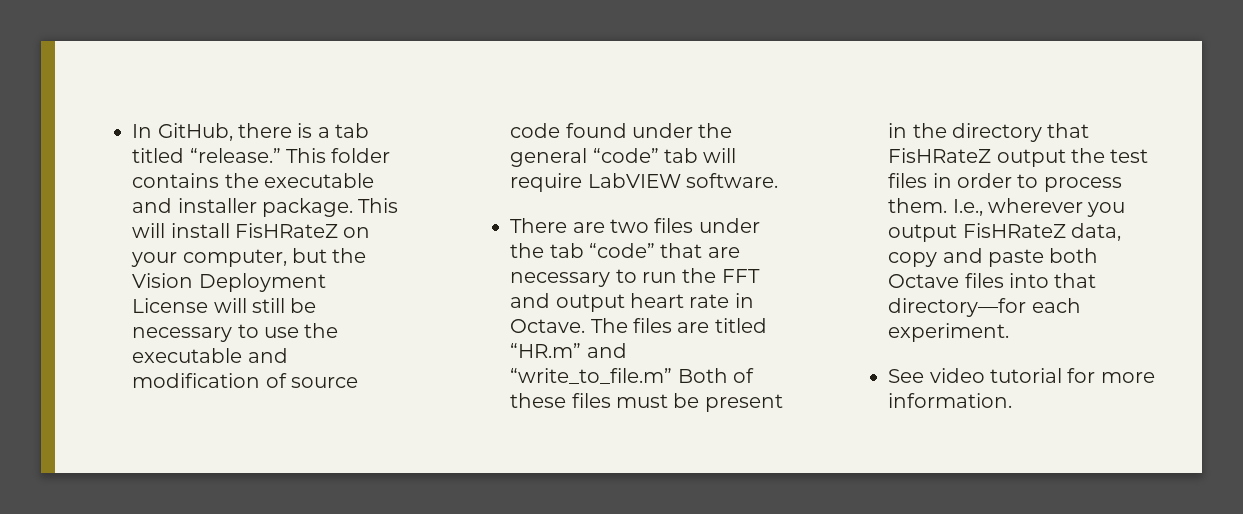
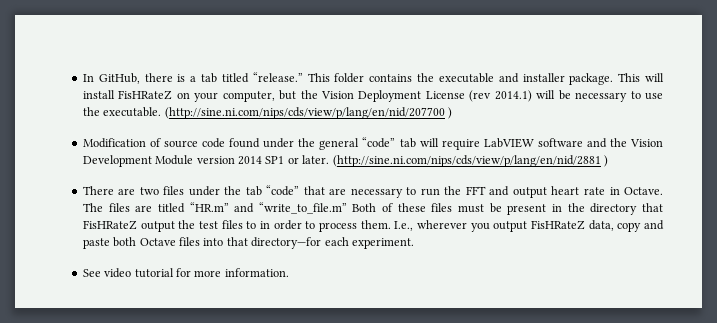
- This will install FisHRateZ on your computer, but the Vision Deployment License will still be necessary to use the executable and modification of source code found under the general “code” tab will require LabVIEW software.
+ This will install FisHRateZ on your computer, but the Vision Deployment License (rev 2014.1) will be necessary to use the executable. (http://sine.ni.com/nips/cds/view/p/lang/en/nid/207700 )
+ Modification of source code found under the general “code” tab will require LabVIEW software and the Vision Development Module version 2014 SP1 or later. (http://sine.ni.com/nips/cds/view/p/lang/en/nid/2881 )
- The files are titled “HR.m” and “write_to_file.m” Both of these files must be present in the directory that FisHRateZ output the test files in order to process them.
+ The files are titled “HR.m” and “write_to_file.m” Both of these files must be present in the directory that FisHRateZ output the test files to in order to process them.

